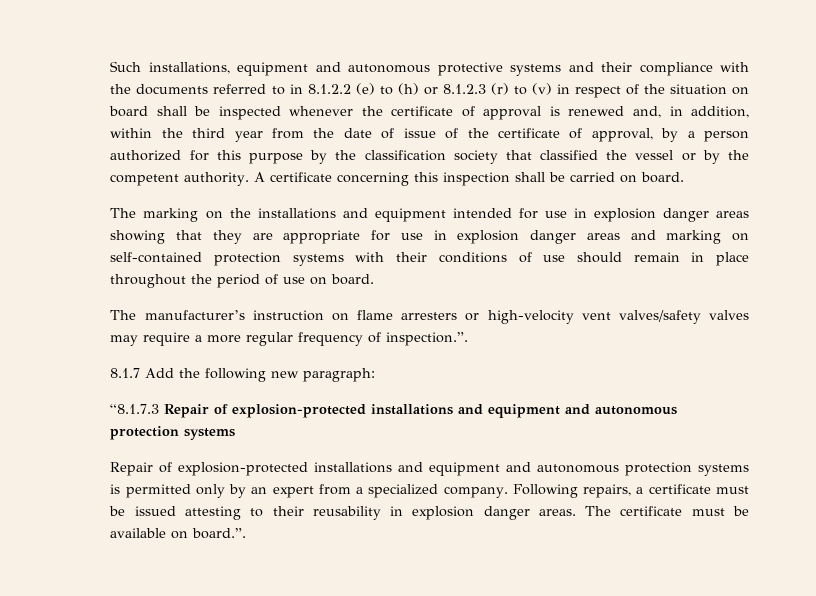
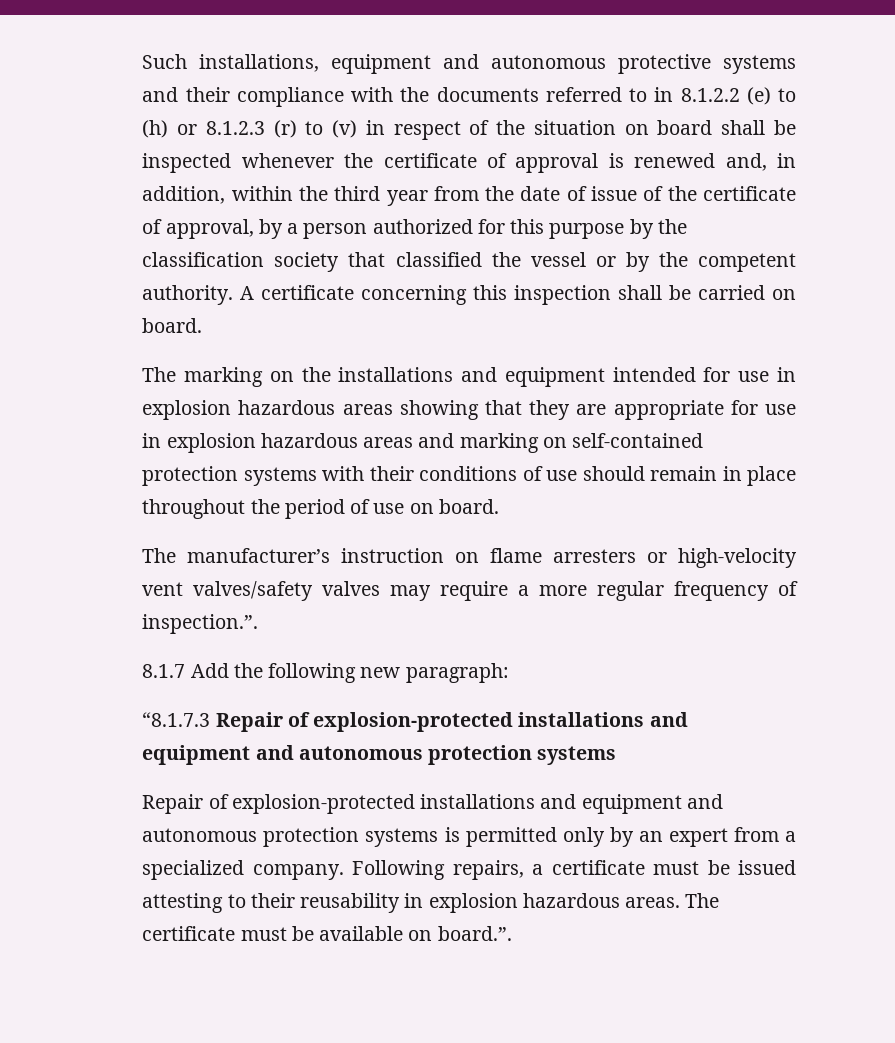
- The marking on the installations and equipment intended for use in explosion danger areas showing that they are appropriate for use in explosion danger areas and marking on self-contained protection systems with their conditions of use should remain in place throughout the period of use on board.
+ The marking on the installations and equipment intended for use in explosion hazardous areas showing that they are appropriate for use in explosion hazardous areas and marking on self-contained protection systems with their conditions of use should remain in place throughout the period of use on board.
- Following repairs, a certificate must be issued attesting to their reusability in explosion danger areas.
+ Following repairs, a certificate must be issued attesting to their reusability in explosion hazardous areas.

